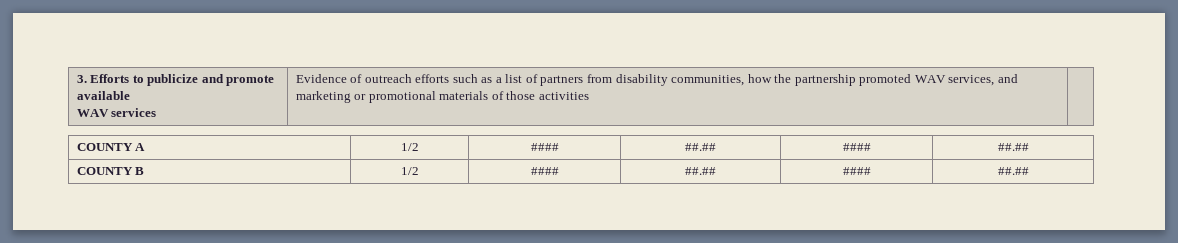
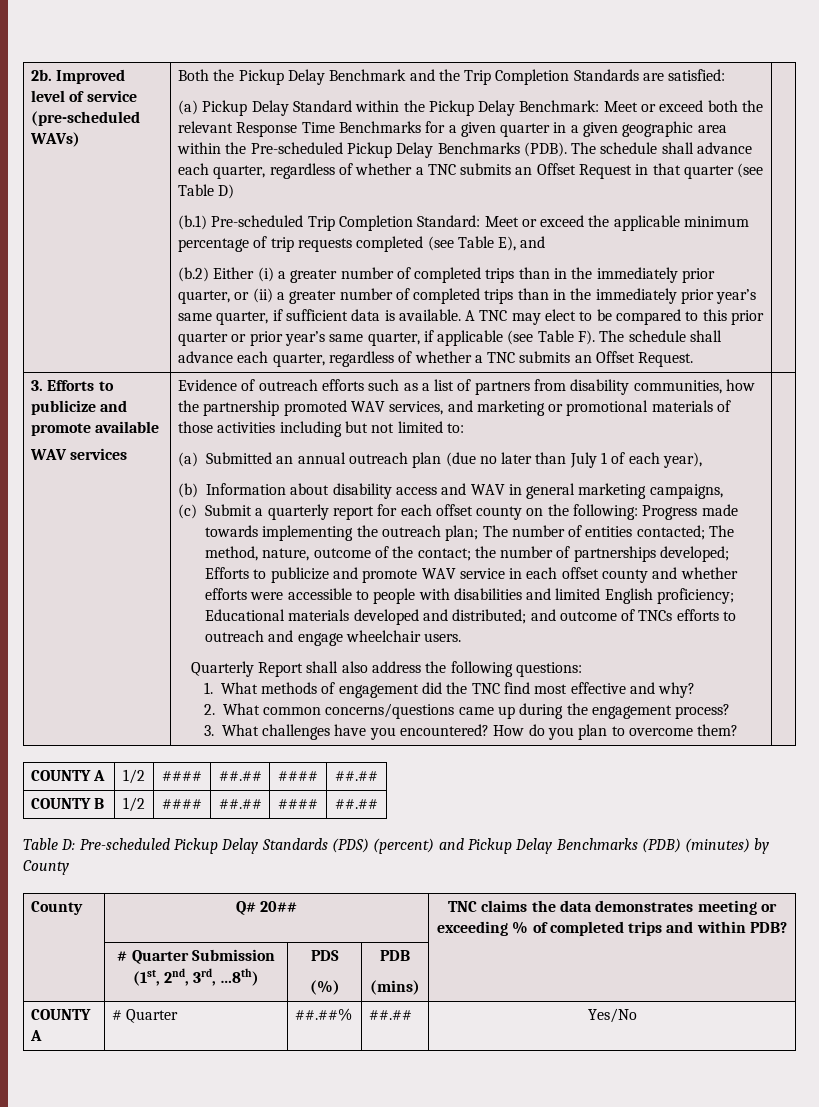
+ 2b. Improved level of service (pre-scheduled WAVs) | Both the Pickup Delay Benchmark and the Trip Completion Standards are satisfied:
+ (a) Pickup Delay Standard within the Pickup Delay Benchmark: Meet or exceed both the relevant Response Time Benchmarks for a given quarter in a given geographic area within the Pre-scheduled Pickup Delay Benchmarks (PDB). The schedule shall advance each quarter, regardless of whether a TNC submits an Offset Request in that quarter (see Table D)
+ (b.1) Pre-scheduled Trip Completion Standard: Meet or exceed the applicable minimum percentage of trip requests completed (see Table E), and
+ (b.2) Either (i) a greater number of completed trips than in the immediately prior quarter, or (ii) a greater number of completed trips than in the immediately prior year’s same quarter, if sufficient data is available. A TNC may elect to be compared to this prior quarter or prior year’s same quarter, if applicable (see Table F). The schedule shall advance each quarter, regardless of whether a TNC submits an Offset Request.
- Evidence of outreach efforts such as a list of partners from disability communities, how the partnership promoted WAV services, and marketing or promotional materials of those activities
+ Evidence of outreach efforts such as a list of partners from disability communities, how the partnership promoted WAV services, and marketing or promotional materials of those activities including but not limited to:
+ (a) Submitted an annual outreach plan (due no later than July 1 of each year),
+ (b) Information about disability access and WAV in general marketing campaigns,
+ (c) Submit a quarterly report for each offset county on the following: Progress made towards implementing the outreach plan; The number of entities contacted; The method, nature, outcome of the contact; the number of partnerships developed; Efforts to publicize and promote WAV service in each offset county and whether efforts were accessible to people with disabilities and limited English proficiency; Educational materials developed and distributed; and outcome of TNCs efforts to outreach and engage wheelchair users.
+ Quarterly Report shall also address the following questions:
+ 1. What methods of engagement did the TNC find most effective and why?
+ 2. What common concerns/questions came up during the engagement process?
+ 3. What challenges have you encountered? How do you plan to overcome them?
+ Table D: Pre-scheduled Pickup Delay Standards (PDS) (percent) and Pickup Delay Benchmarks (PDB) (minutes) by County
+ County | Q# 20## | TNC claims the data demonstrates meeting or exceeding % of completed trips and within PDB?
+ | # Quarter Submission (1st, 2nd, 3rd, …8th) | PDS
+ (%) | PDB
+ (mins) |
+ COUNTY A | # Quarter | ##.##% | ##.## | Yes/No

